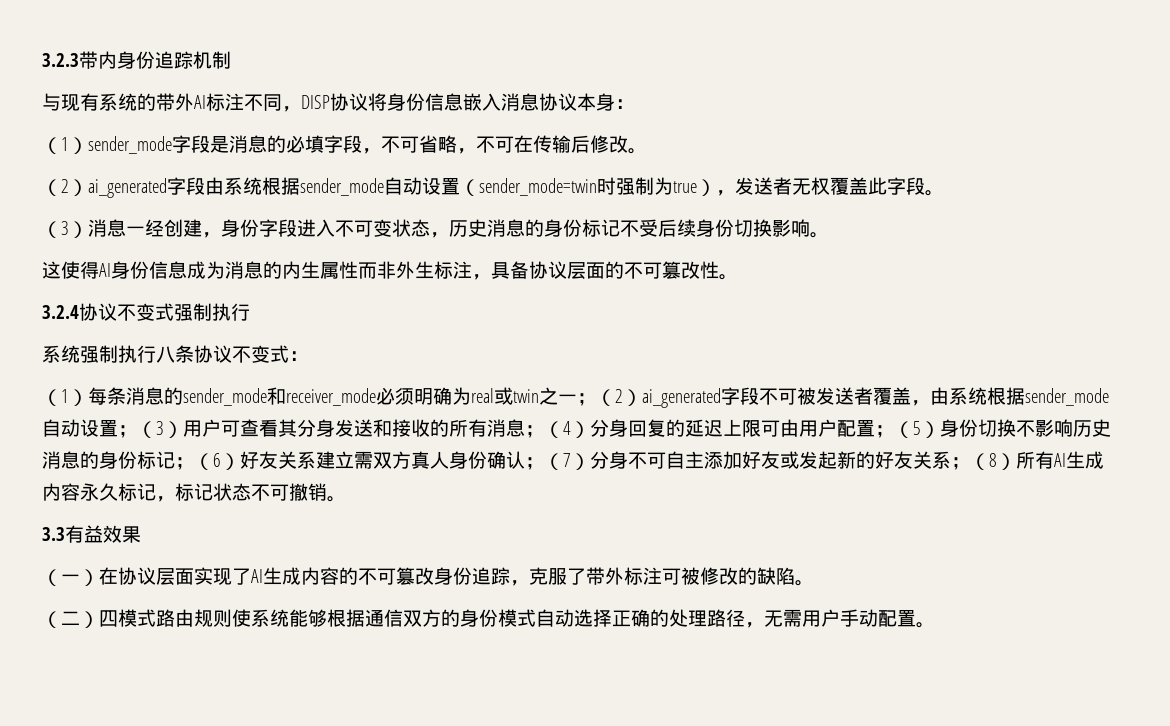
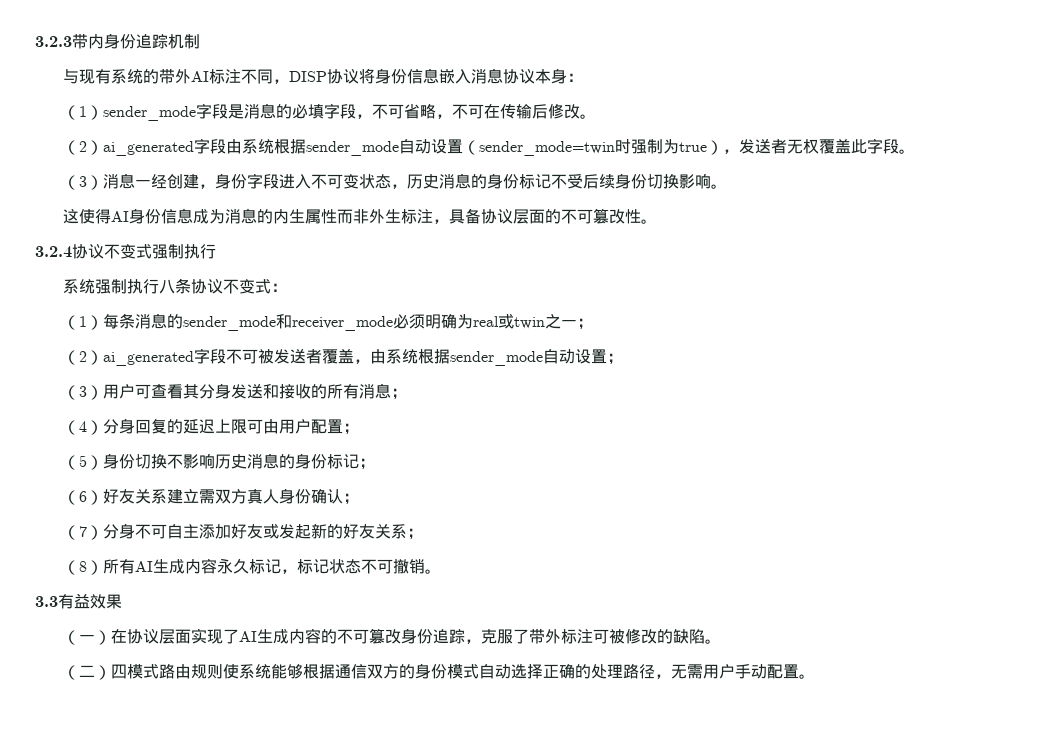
- （1）每条消息的sender_mode和receiver_mode必须明确为real或twin之一；（2）ai_generated字段不可被发送者覆盖，由系统根据sender_mode自动设置；（3）用户可查看其分身发送和接收的所有消息；（4）分身回复的延迟上限可由用户配置；（5）身份切换不影响历史消息的身份标记；（6）好友关系建立需双方真人身份确认；（7）分身不可自主添加好友或发起新的好友关系；（8）所有AI生成内容永久标记，标记状态不可撤销。
+ （1）每条消息的sender_mode和receiver_mode必须明确为real或twin之一；
+ （2）ai_generated字段不可被发送者覆盖，由系统根据sender_mode自动设置；
+ （3）用户可查看其分身发送和接收的所有消息；
+ （4）分身回复的延迟上限可由用户配置；
+ （5）身份切换不影响历史消息的身份标记；
+ （6）好友关系建立需双方真人身份确认；
+ （7）分身不可自主添加好友或发起新的好友关系；
+ （8）所有AI生成内容永久标记，标记状态不可撤销。

